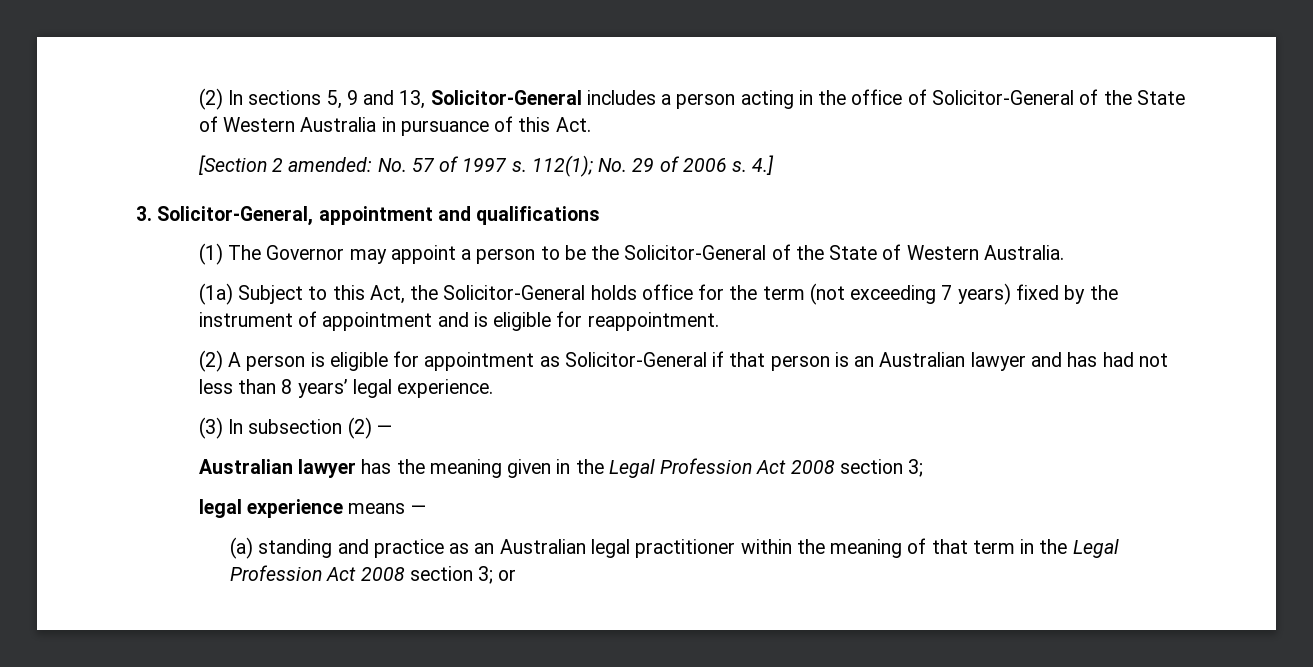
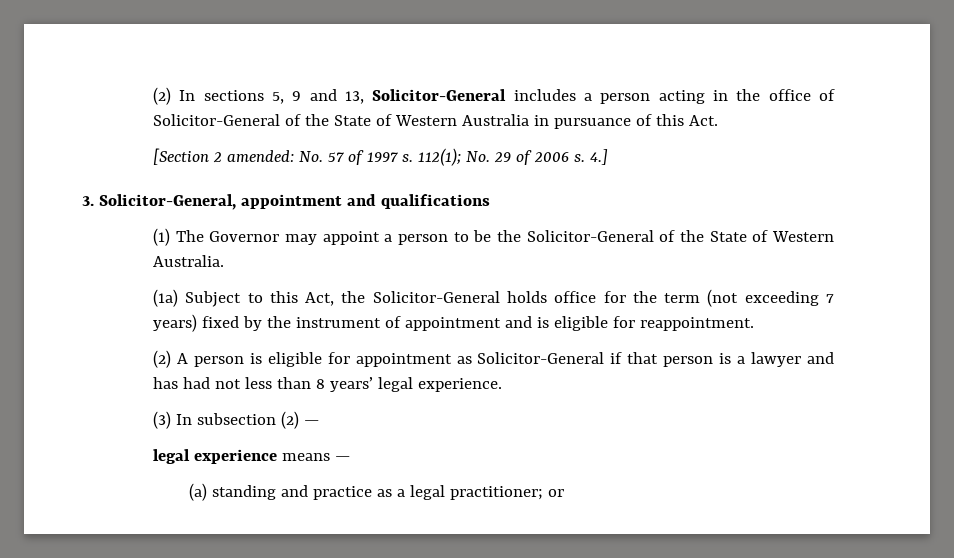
- (2) A person is eligible for appointment as Solicitor-General if that person is an Australian lawyer and has had not less than 8 years’ legal experience.
+ (2) A person is eligible for appointment as Solicitor-General if that person is a lawyer and has had not less than 8 years’ legal experience.
- Australian lawyer has the meaning given in the Legal Profession Act 2008 section 3;
- (a) standing and practice as an Australian legal practitioner within the meaning of that term in the Legal Profession Act 2008 section 3; or
+ (a) standing and practice as a legal practitioner; or

